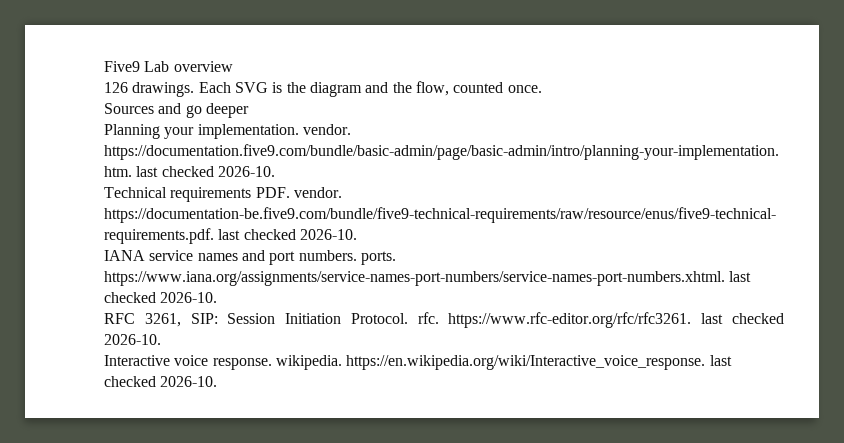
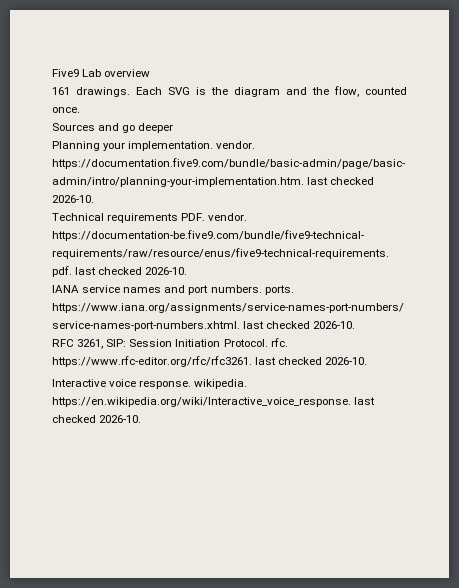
- 126 drawings.
+ 161 drawings.

